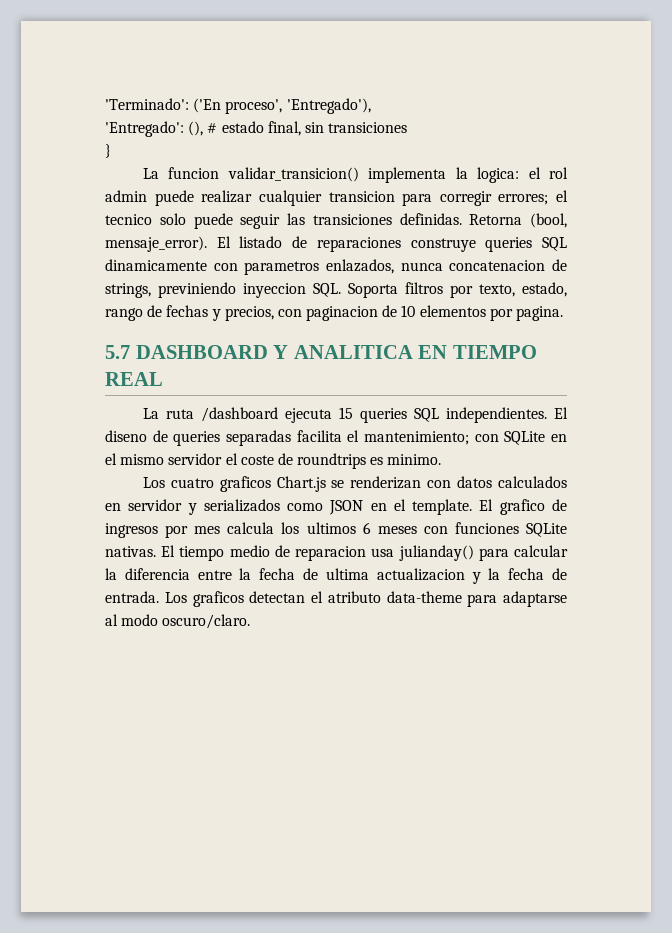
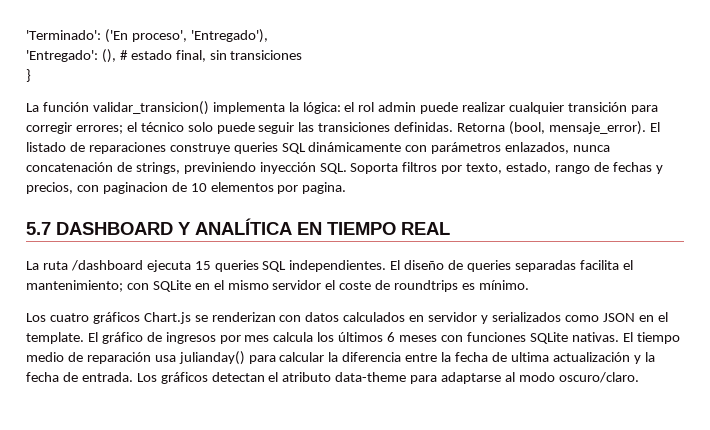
- La funcion validar_transicion() implementa la logica: el rol admin puede realizar cualquier transicion para corregir errores; el tecnico solo puede seguir las transiciones definidas.
+ La función validar_transicion() implementa la lógica: el rol admin puede realizar cualquier transición para corregir errores; el técnico solo puede seguir las transiciones definidas.
- El listado de reparaciones construye queries SQL dinamicamente con parametros enlazados, nunca concatenacion de strings, previniendo inyeccion SQL. Soporta filtros por texto, estado, rango de fechas y precios, con paginacion de 10 elementos por pagina.
+ El listado de reparaciones construye queries SQL dinámicamente con parámetros enlazados, nunca concatenación de strings, previniendo inyección SQL. Soporta filtros por texto, estado, rango de fechas y precios, con paginacion de 10 elementos por pagina.
- 5.7 DASHBOARD Y ANALITICA EN TIEMPO REAL
+ 5.7 DASHBOARD Y ANALÍTICA EN TIEMPO REAL
- El diseno de queries separadas facilita el mantenimiento; con SQLite en el mismo servidor el coste de roundtrips es minimo.
+ El diseño de queries separadas facilita el mantenimiento; con SQLite en el mismo servidor el coste de roundtrips es mínimo.
- Los cuatro graficos Chart.js se renderizan con datos calculados en servidor y serializados como JSON en el template.
+ Los cuatro gráficos Chart.js se renderizan con datos calculados en servidor y serializados como JSON en el template.
- El grafico de ingresos por mes calcula los ultimos 6 meses con funciones SQLite nativas.
+ El gráfico de ingresos por mes calcula los últimos 6 meses con funciones SQLite nativas.
- El tiempo medio de reparacion usa julianday() para calcular la diferencia entre la fecha de ultima actualizacion y la fecha de entrada.
+ El tiempo medio de reparación usa julianday() para calcular la diferencia entre la fecha de ultima actualización y la fecha de entrada.
- Los graficos detectan el atributo data-theme para adaptarse al modo oscuro/claro.
+ Los gráficos detectan el atributo data-theme para adaptarse al modo oscuro/claro.

